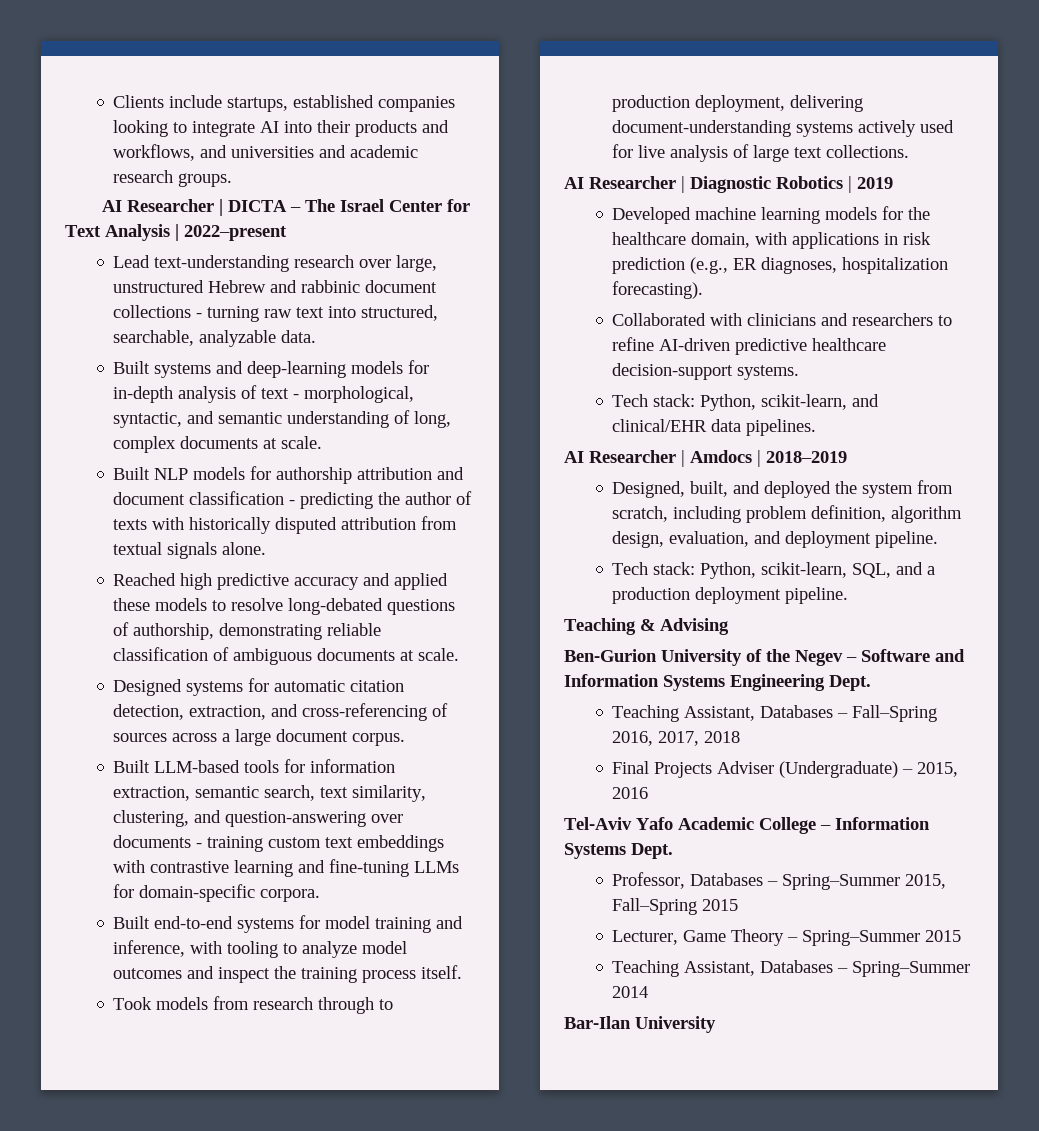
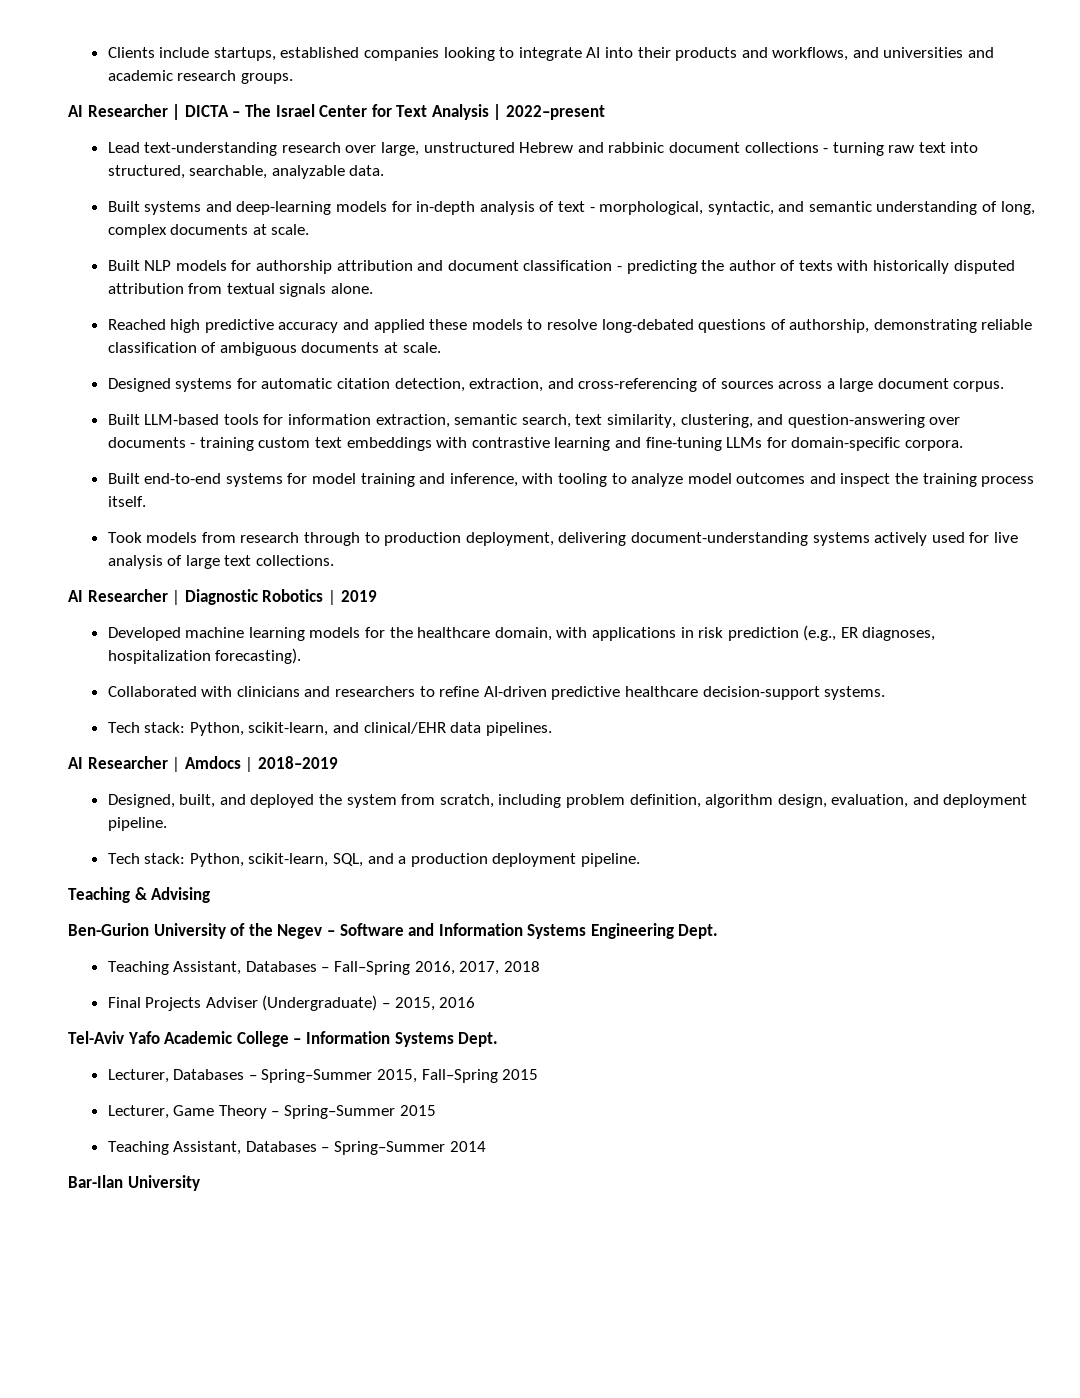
- Professor, Databases – Spring–Summer 2015, Fall–Spring 2015
+ Lecturer, Databases – Spring–Summer 2015, Fall–Spring 2015

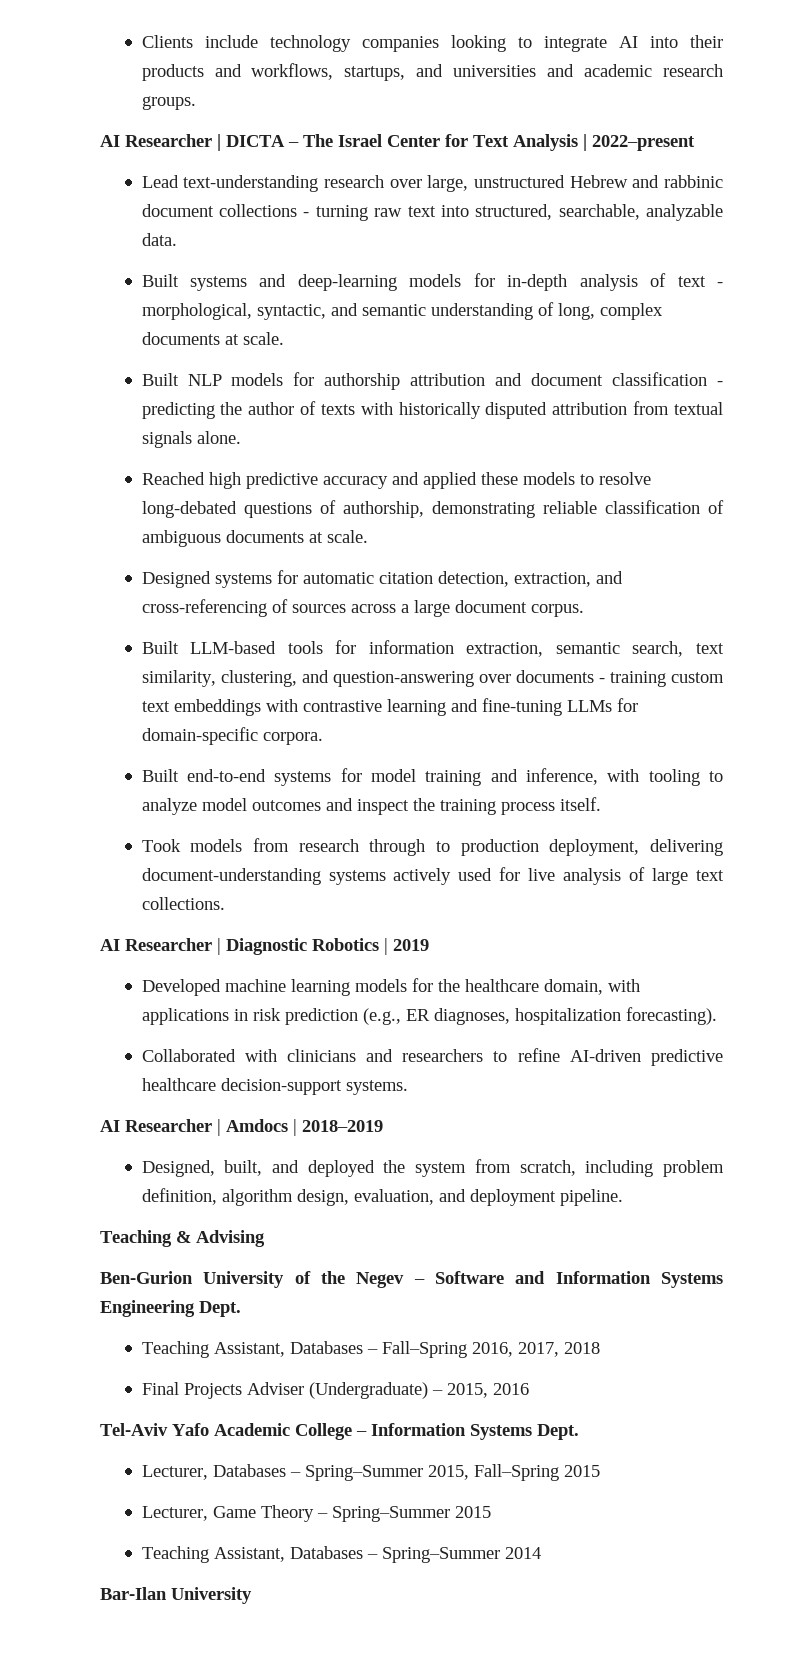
- Clients include startups, established companies looking to integrate AI into their products and workflows, and universities and academic research groups.
+ Clients include technology companies looking to integrate AI into their products and workflows, startups, and universities and academic research groups.
- Tech stack: Python, scikit-learn, and clinical/EHR data pipelines.
- Tech stack: Python, scikit-learn, SQL, and a production deployment pipeline.

